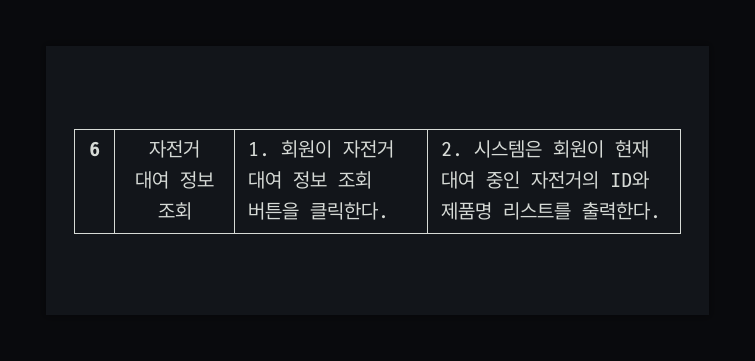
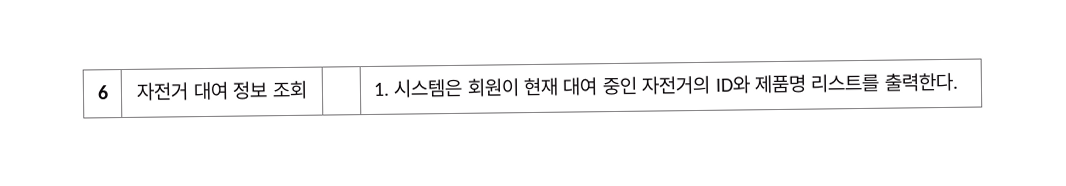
- 6 | 자전거 대여 정보 조회 | 1. 회원이 자전거 대여 정보 조회 버튼을 클릭한다. | 2. 시스템은 회원이 현재 대여 중인 자전거의 ID와 제품명 리스트를 출력한다.
+ 6 | 자전거 대여 정보 조회 | | 1. 시스템은 회원이 현재 대여 중인 자전거의 ID와 제품명 리스트를 출력한다.

